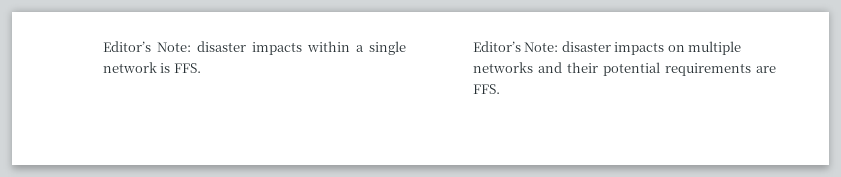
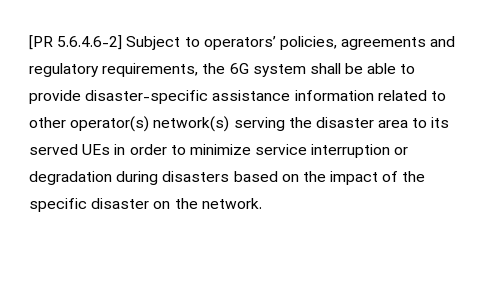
- Editor’s Note: disaster impacts within a single network is FFS.
- Editor’s Note: disaster impacts on multiple networks and their potential requirements are FFS.
+ [PR 5.6.4.6-2] Subject to operators’ policies, agreements and regulatory requirements, the 6G system shall be able to provide disaster-specific assistance information related to other operator(s) network(s) serving the disaster area to its served UEs in order to minimize service interruption or degradation during disasters based on the impact of the specific disaster on the network.

